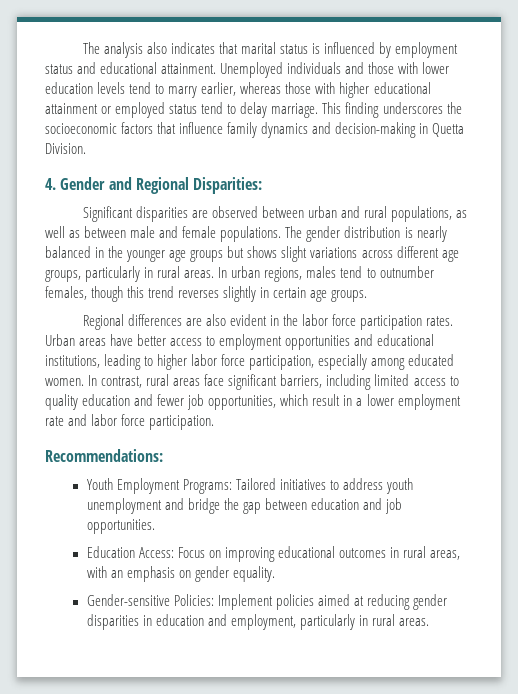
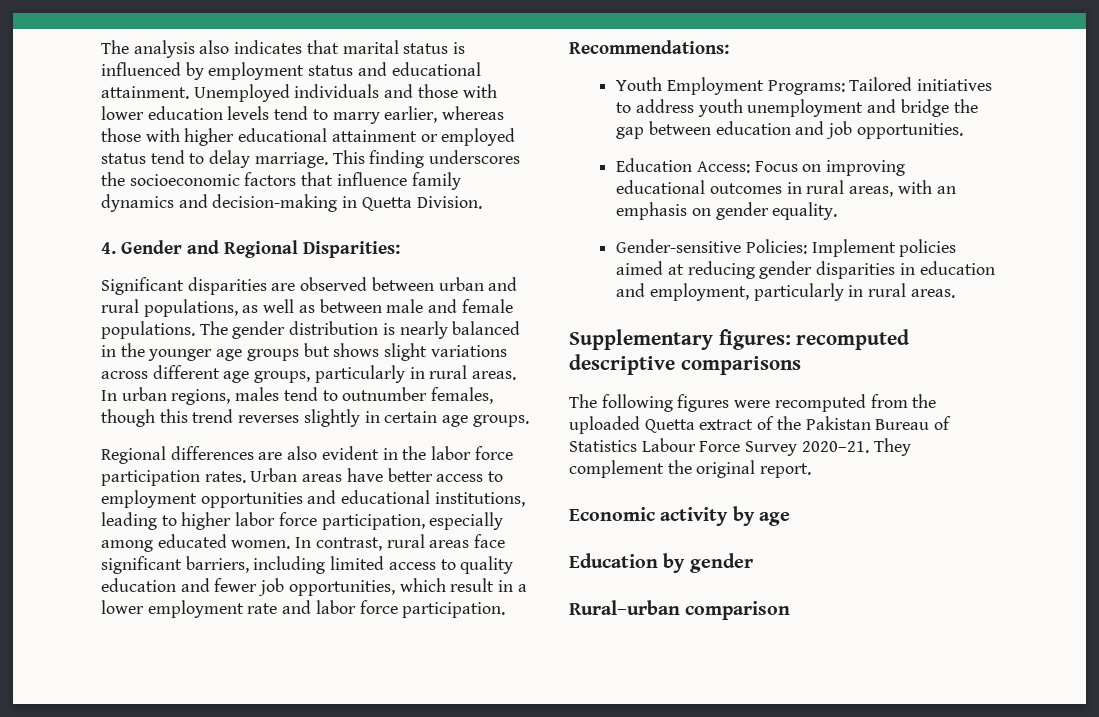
+ Supplementary figures: recomputed descriptive comparisons
+ The following figures were recomputed from the uploaded Quetta extract of the Pakistan Bureau of Statistics Labour Force Survey 2020–21. They complement the original report.
+ Economic activity by age
+ Education by gender
+ Rural–urban comparison

